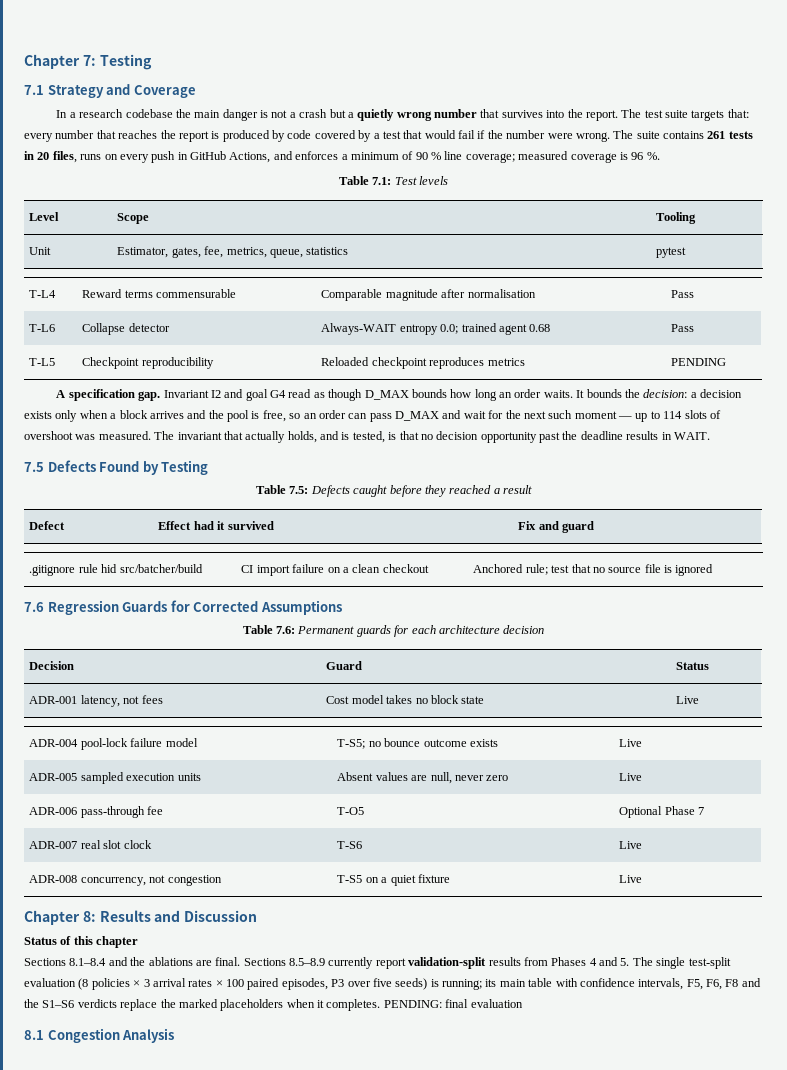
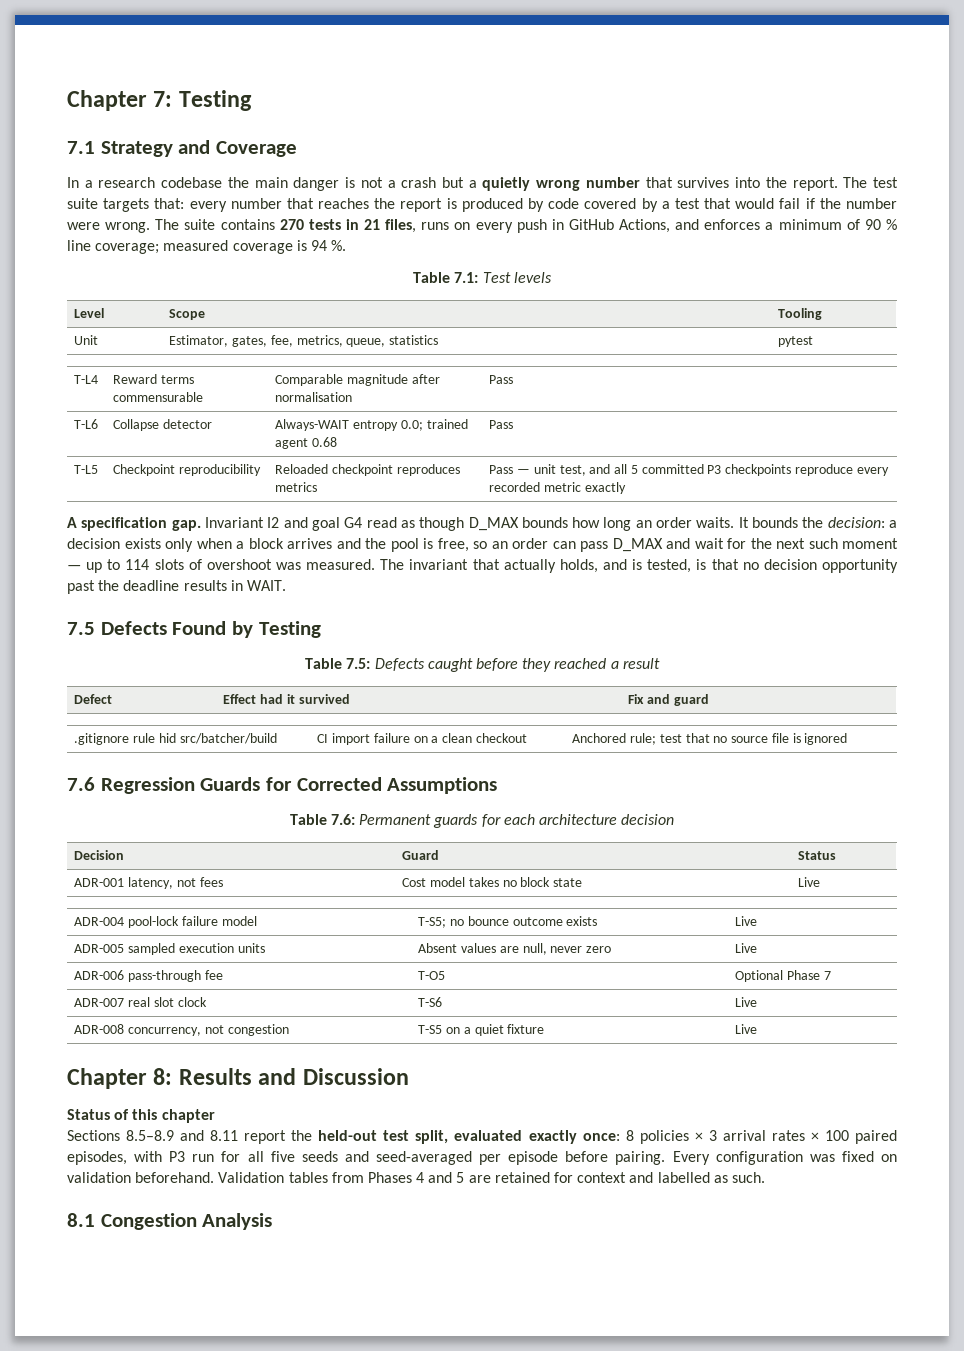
- The suite contains 261 tests in 20 files, runs on every push in GitHub Actions, and enforces a minimum of 90 % line coverage; measured coverage is 96 %.
+ The suite contains 270 tests in 21 files, runs on every push in GitHub Actions, and enforces a minimum of 90 % line coverage; measured coverage is 94 %.
- T-L5 | Checkpoint reproducibility | Reloaded checkpoint reproduces metrics | PENDING
+ T-L5 | Checkpoint reproducibility | Reloaded checkpoint reproduces metrics | Pass — unit test, and all 5 committed P3 checkpoints reproduce every recorded metric exactly
- Sections 8.1–8.4 and the ablations are final. Sections 8.5–8.9 currently report validation-split results from Phases 4 and 5. The single test-split evaluation (8 policies × 3 arrival rates × 100 paired episodes, P3 over five seeds) is running; its main table with confidence intervals, F5, F6, F8 and the S1–S6 verdicts replace the marked placeholders when it completes. PENDING: final evaluation
+ Sections 8.5–8.9 and 8.11 report the held-out test split, evaluated exactly once: 8 policies × 3 arrival rates × 100 paired episodes, with P3 run for all five seeds and seed-averaged per episode before pairing. Every configuration was fixed on validation beforehand. Validation tables from Phases 4 and 5 are retained for context and labelled as such.

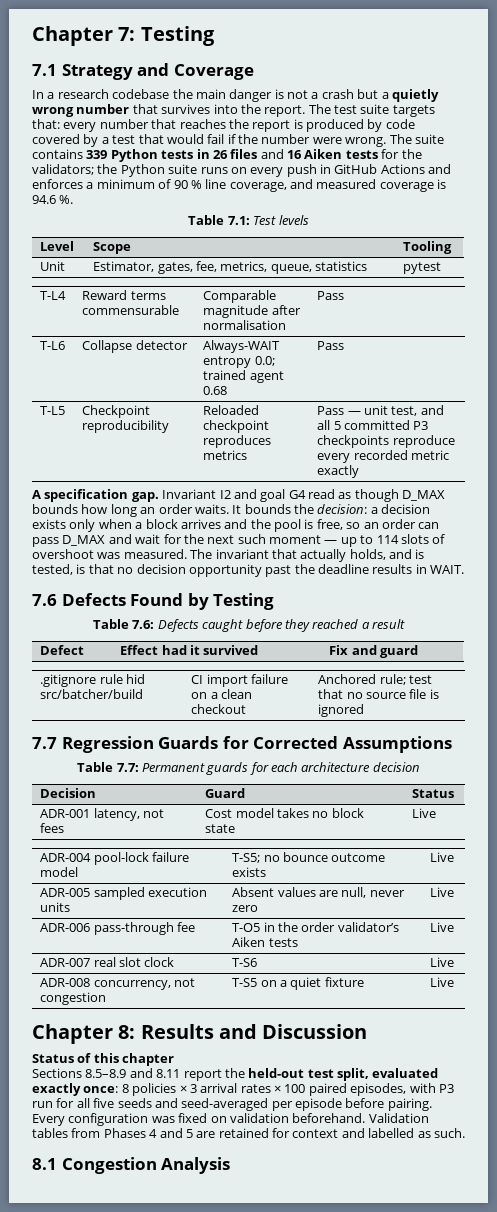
- The suite contains 270 tests in 21 files, runs on every push in GitHub Actions, and enforces a minimum of 90 % line coverage; measured coverage is 94 %.
+ The suite contains 339 Python tests in 26 files and 16 Aiken tests for the validators; the Python suite runs on every push in GitHub Actions and enforces a minimum of 90 % line coverage, and measured coverage is 94.6 %.
- 7.5 Defects Found by Testing
+ 7.6 Defects Found by Testing
- Table 7.5: Defects caught before they reached a result
+ Table 7.6: Defects caught before they reached a result
- 7.6 Regression Guards for Corrected Assumptions
+ 7.7 Regression Guards for Corrected Assumptions
- Table 7.6: Permanent guards for each architecture decision
+ Table 7.7: Permanent guards for each architecture decision
- ADR-006 pass-through fee | T-O5 | Optional Phase 7
+ ADR-006 pass-through fee | T-O5 in the order validator’s Aiken tests | Live

